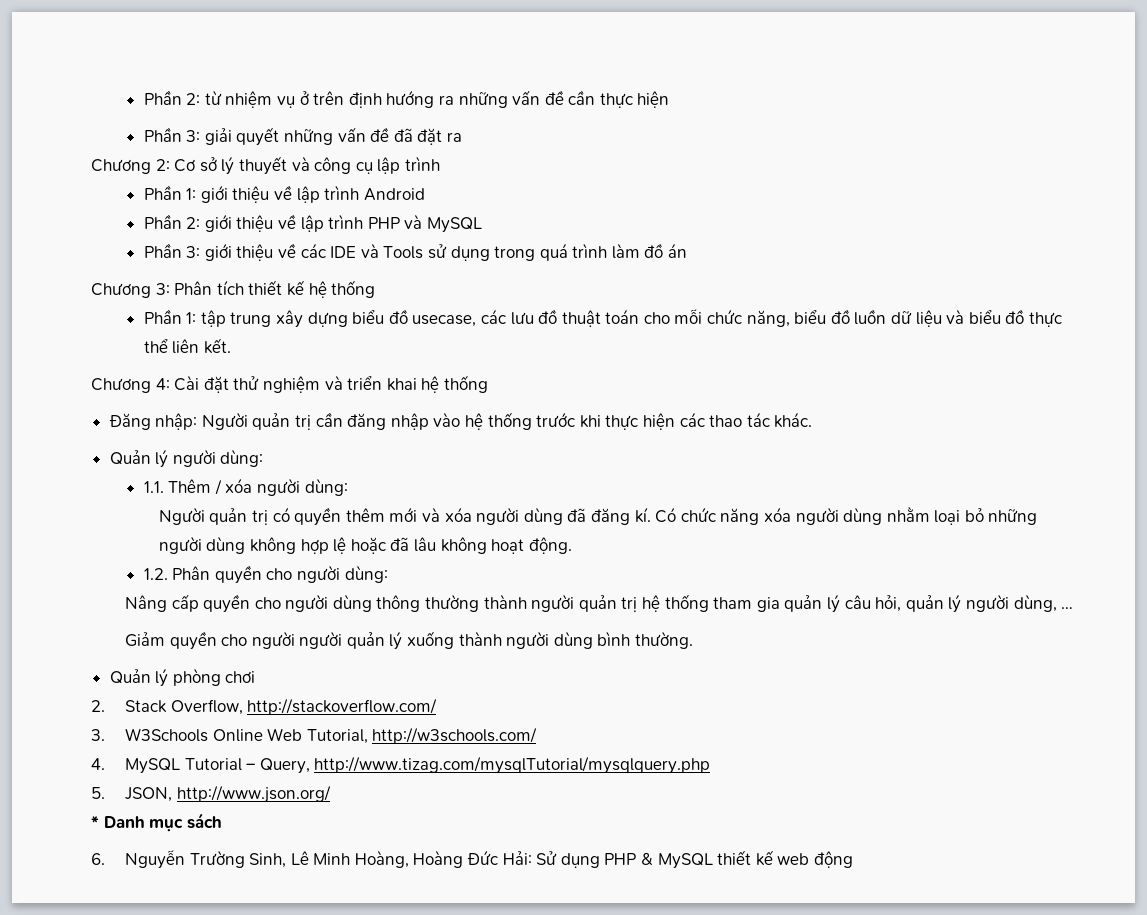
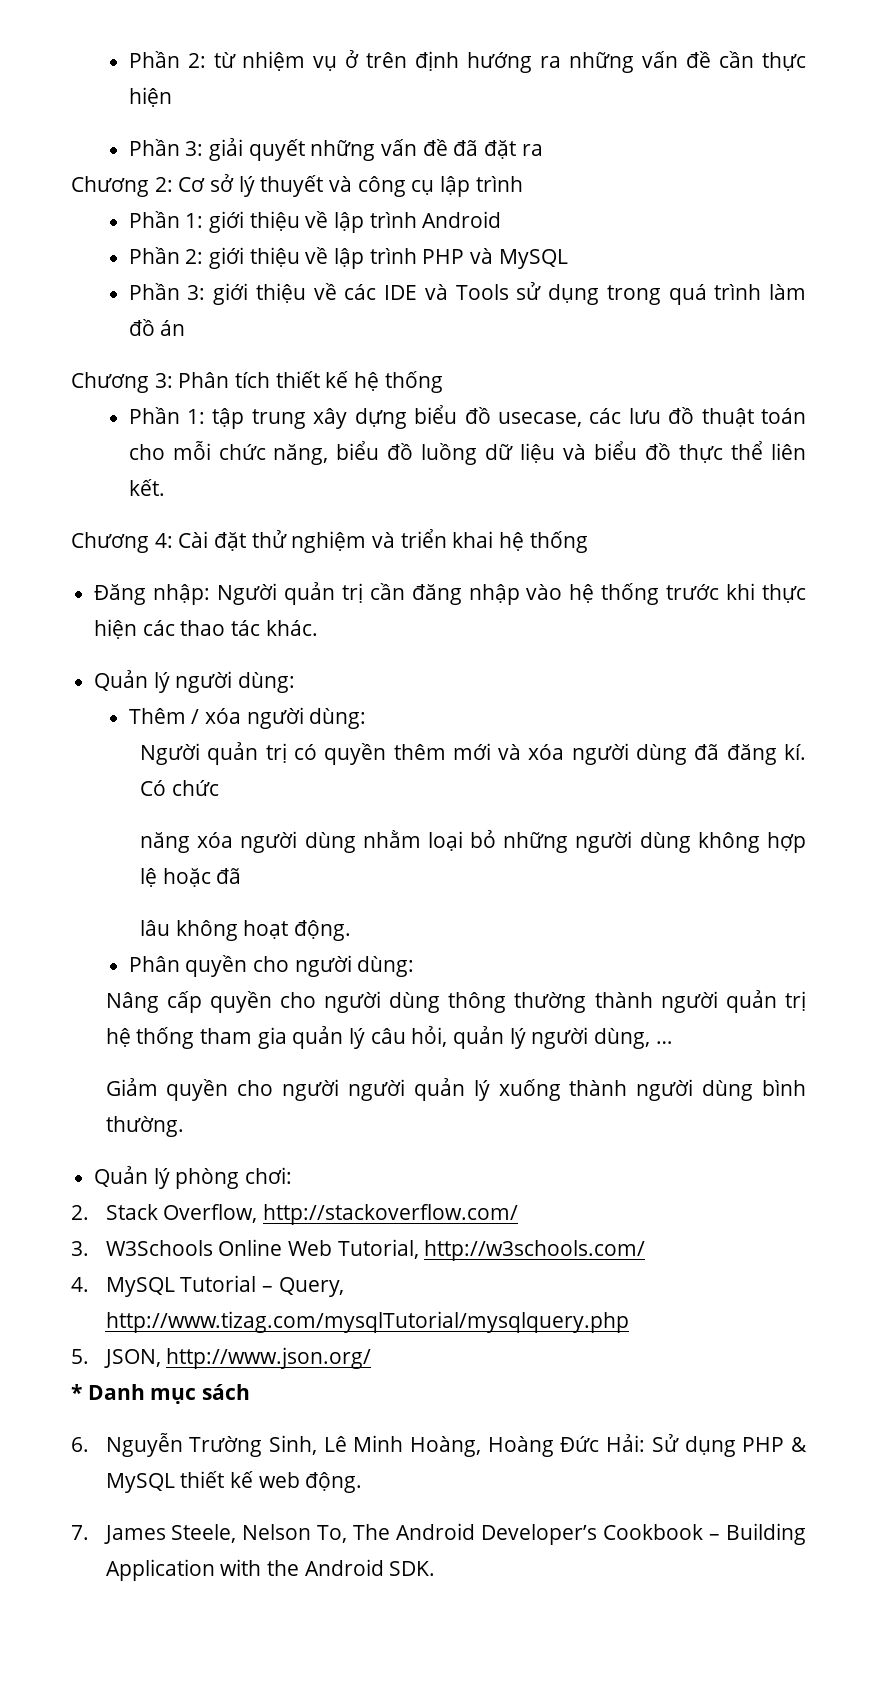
- Phần 1: tập trung xây dựng biểu đồ usecase, các lưu đồ thuật toán cho mỗi chức năng, biểu đồ luồn dữ liệu và biểu đồ thực thể liên kết.
+ Phần 1: tập trung xây dựng biểu đồ usecase, các lưu đồ thuật toán cho mỗi chức năng, biểu đồ luồng dữ liệu và biểu đồ thực thể liên kết.
- 1.1. Thêm / xóa người dùng:
+ Thêm / xóa người dùng:
- Có chức năng xóa người dùng nhằm loại bỏ những người dùng không hợp lệ hoặc đã lâu không hoạt động.
+ Có chức
+ năng xóa người dùng nhằm loại bỏ những người dùng không hợp lệ hoặc đã
+ lâu không hoạt động.
- 1.2. Phân quyền cho người dùng:
+ Phân quyền cho người dùng:
- Quản lý phòng chơi
+ Quản lý phòng chơi:
- 6. Nguyễn Trường Sinh, Lê Minh Hoàng, Hoàng Đức Hải: Sử dụng PHP & MySQL thiết kế web động
+ 6. Nguyễn Trường Sinh, Lê Minh Hoàng, Hoàng Đức Hải: Sử dụng PHP & MySQL thiết kế web động.
+ 7. James Steele, Nelson To, The Android Developer’s Cookbook – Building Application with the Android SDK.

